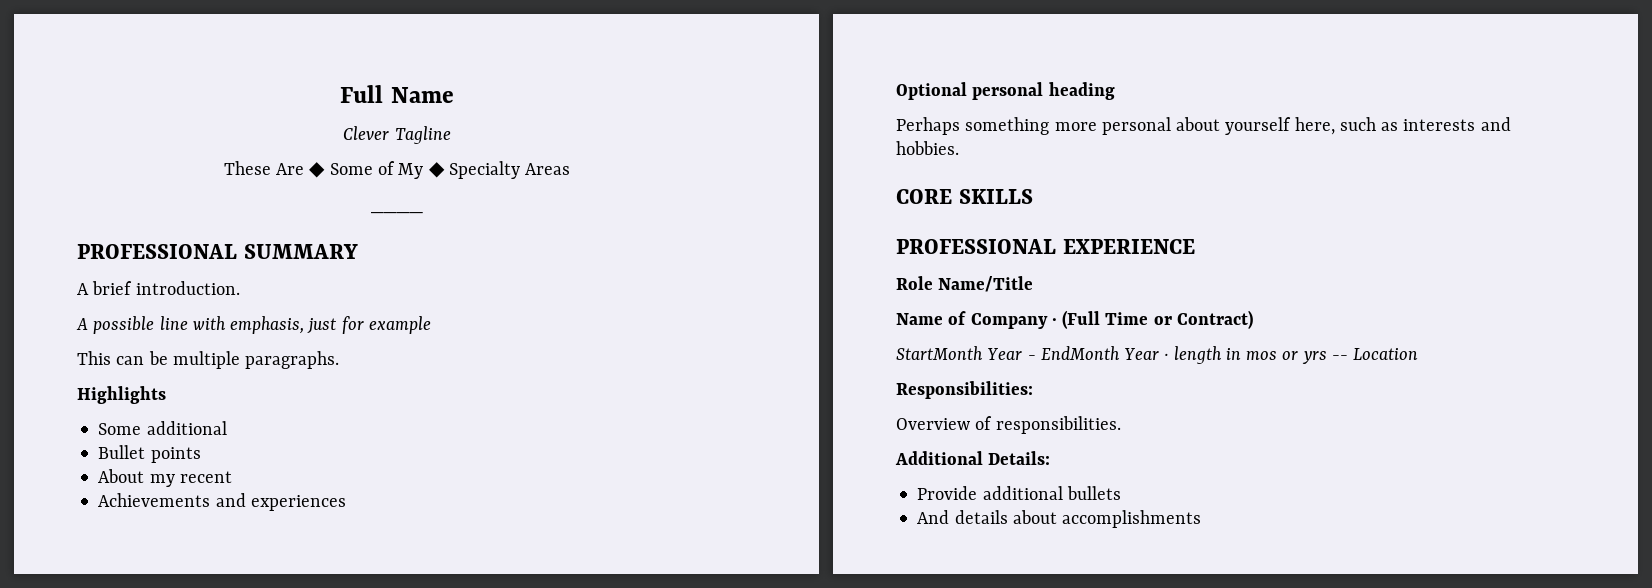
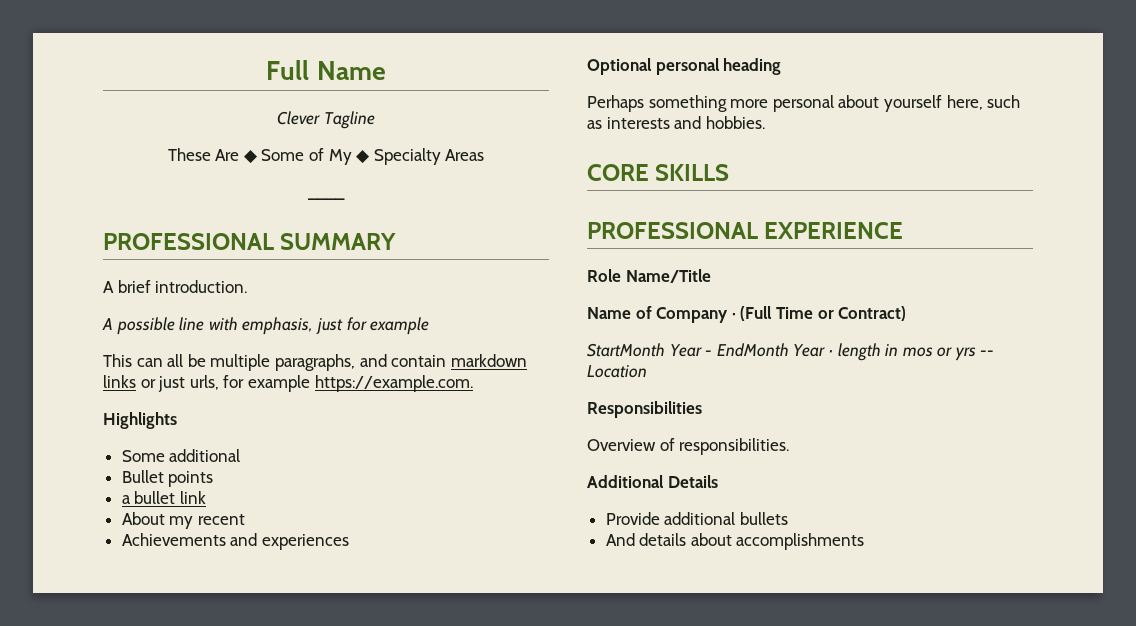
- This can be multiple paragraphs.
+ This can all be multiple paragraphs, and contain markdown links or just urls, for example https://example.com.
+ a bullet link
- Responsibilities:
+ Responsibilities
- Additional Details:
+ Additional Details

